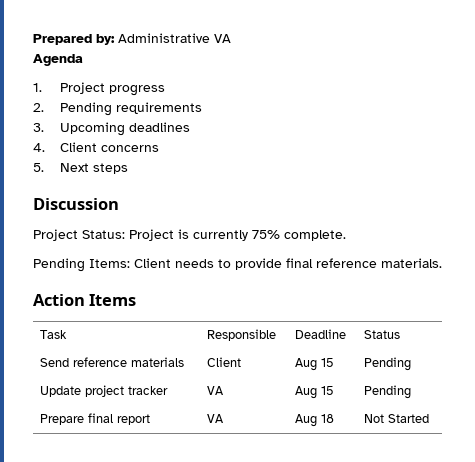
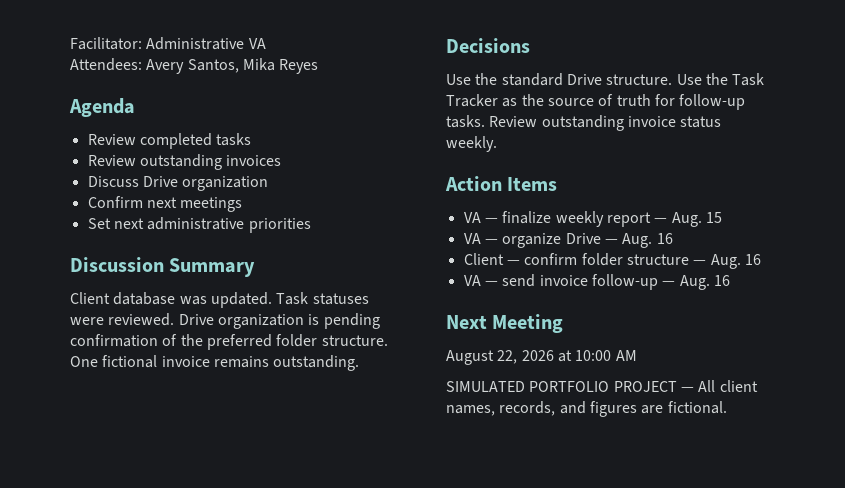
- Prepared by: Administrative VA
+ Facilitator: Administrative VA
+ Attendees: Avery Santos, Mika Reyes
  Agenda
- 1. Project progress
- 2. Pending requirements
- 3. Upcoming deadlines
- 4. Client concerns
- 5. Next steps
- Discussion
- Project Status: Project is currently 75% complete.
- Pending Items: Client needs to provide final reference materials.
+ Review completed tasks
+ Review outstanding invoices
+ Discuss Drive organization
+ Confirm next meetings
+ Set next administrative priorities
+ Discussion Summary
+ Client database was updated. Task statuses were reviewed. Drive organization is pending confirmation of the preferred folder structure. One fictional invoice remains outstanding.
+ Decisions
+ Use the standard Drive structure. Use the Task Tracker as the source of truth for follow-up tasks. Review outstanding invoice status weekly.
  Action Items
- Task | Responsible | Deadline | Status
- Send reference materials | Client | Aug 15 | Pending
- Update project tracker | VA | Aug 15 | Pending
- Prepare final report | VA | Aug 18 | Not Started
+ VA — finalize weekly report — Aug. 15
+ VA — organize Drive — Aug. 16
+ Client — confirm folder structure — Aug. 16
+ VA — send invoice follow-up — Aug. 16
+ Next Meeting
+ August 22, 2026 at 10:00 AM
+ SIMULATED PORTFOLIO PROJECT — All client names, records, and figures are fictional.

